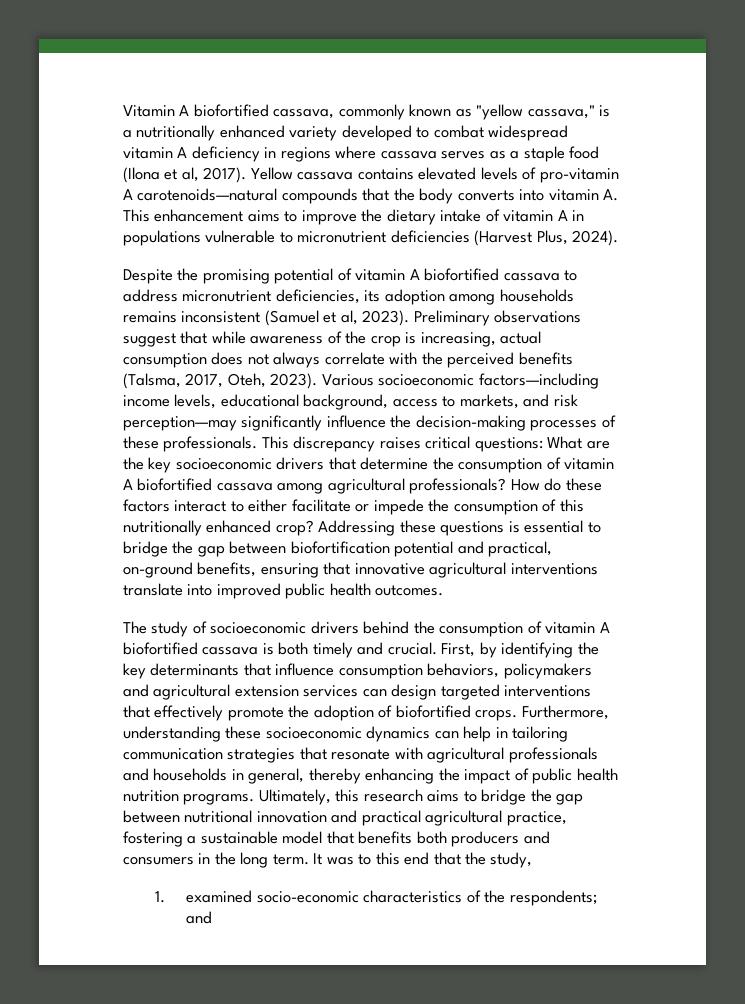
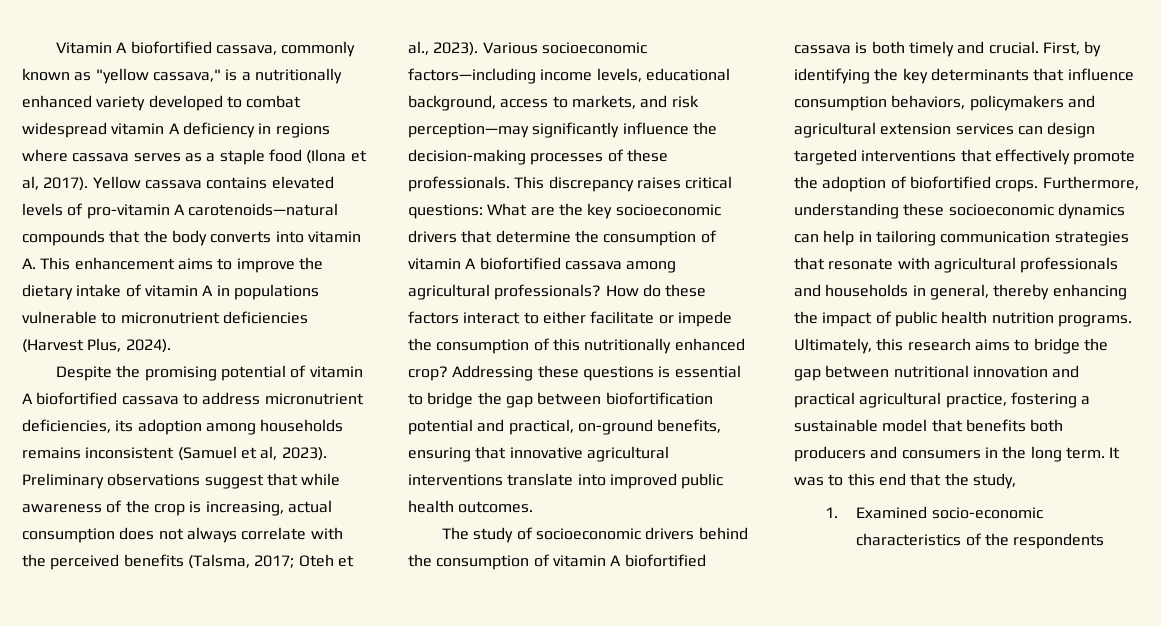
- Preliminary observations suggest that while awareness of the crop is increasing, actual consumption does not always correlate with the perceived benefits (Talsma, 2017, Oteh, 2023).
+ Preliminary observations suggest that while awareness of the crop is increasing, actual consumption does not always correlate with the perceived benefits (Talsma, 2017; Oteh et al., 2023).
- 1. examined socio-economic characteristics of the respondents; and
+ 1. Examined socio-economic characteristics of the respondents

